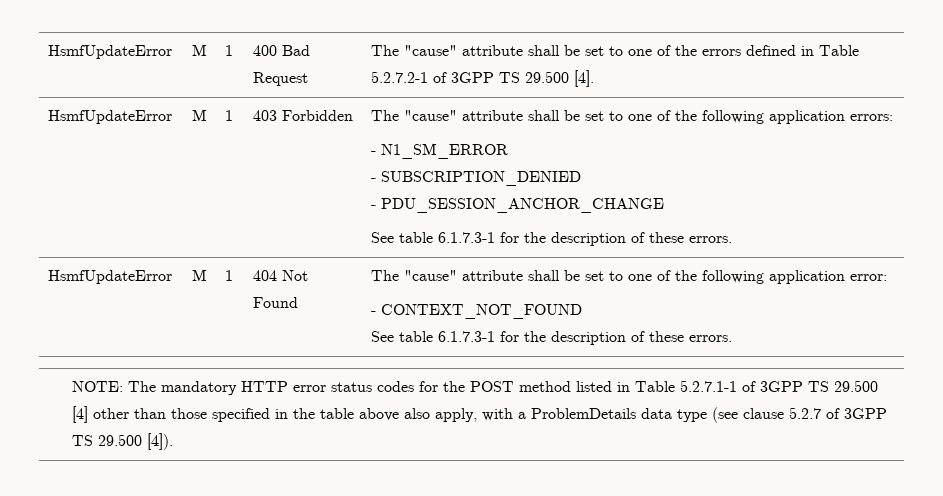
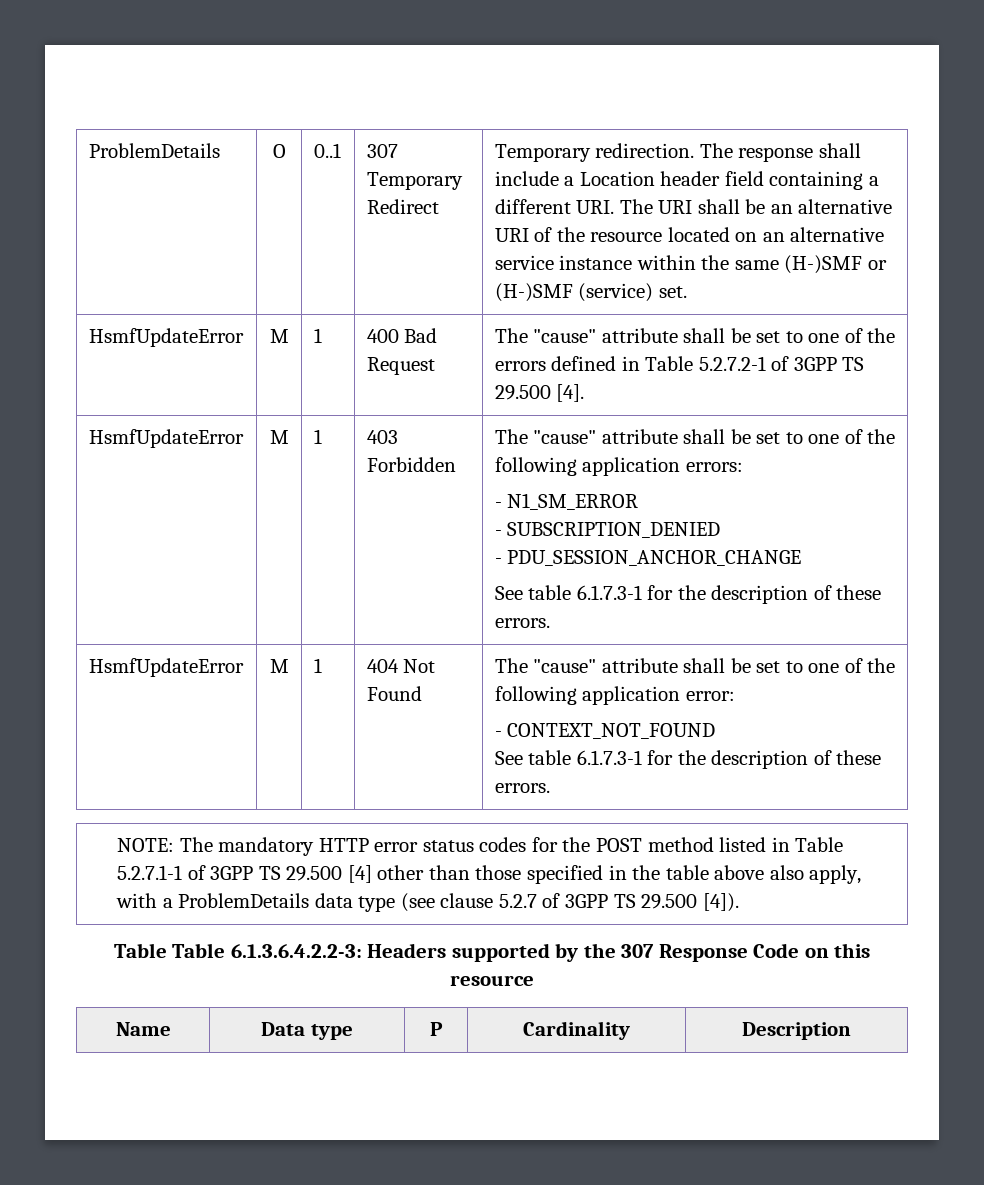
+ ProblemDetails | O | 0..1 | 307 Temporary Redirect | Temporary redirection. The response shall include a Location header field containing a different URI. The URI shall be an alternative URI of the resource located on an alternative service instance within the same (H-)SMF or (H-)SMF (service) set.
+ Table Table 6.1.3.6.4.2.2-3: Headers supported by the 307 Response Code on this resource
+ Name | Data type | P | Cardinality | Description

